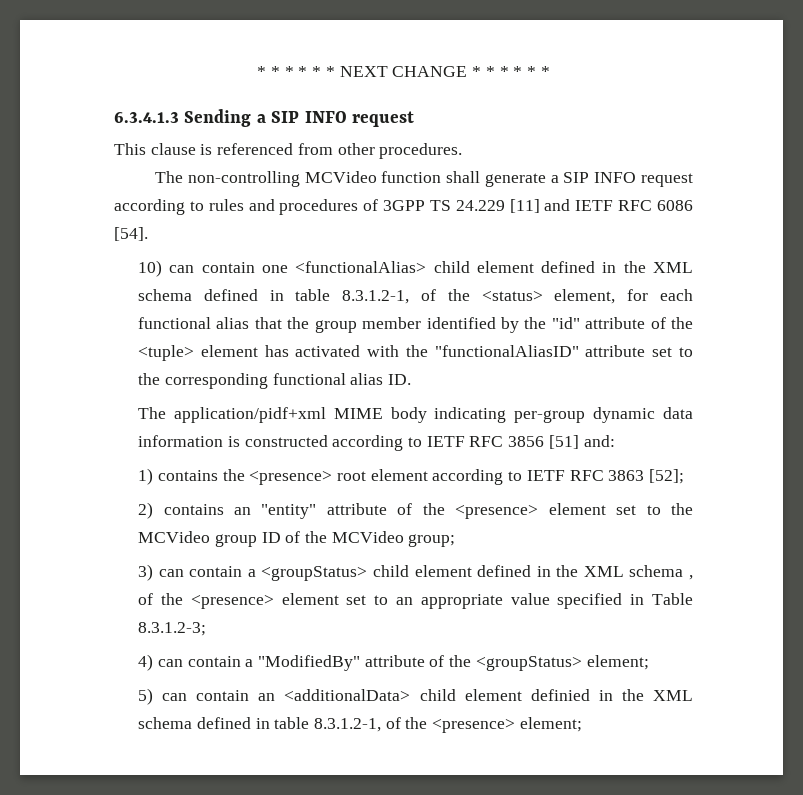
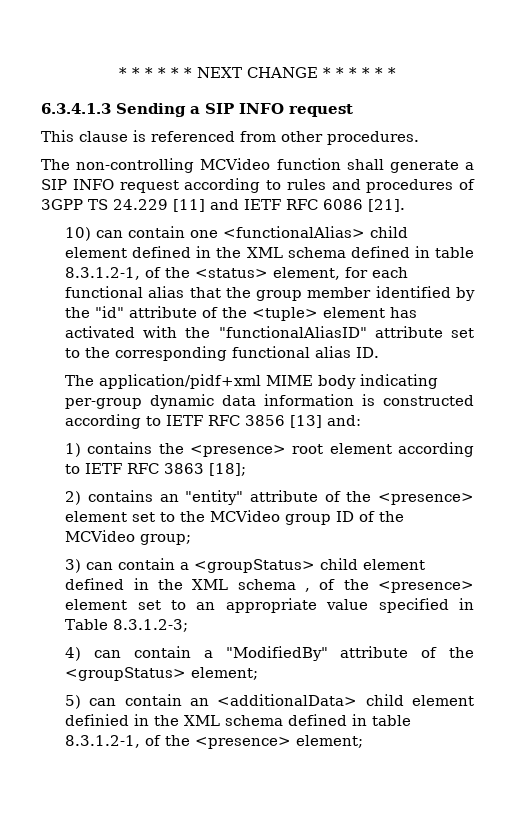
- The non-controlling MCVideo function shall generate a SIP INFO request according to rules and procedures of 3GPP TS 24.229 [11] and IETF RFC 6086 [54].
+ The non-controlling MCVideo function shall generate a SIP INFO request according to rules and procedures of 3GPP TS 24.229 [11] and IETF RFC 6086 [21].
- The application/pidf+xml MIME body indicating per-group dynamic data information is constructed according to IETF RFC 3856 [51] and:
+ The application/pidf+xml MIME body indicating per-group dynamic data information is constructed according to IETF RFC 3856 [13] and:
- 1) contains the <presence> root element according to IETF RFC 3863 [52];
+ 1) contains the <presence> root element according to IETF RFC 3863 [18];

